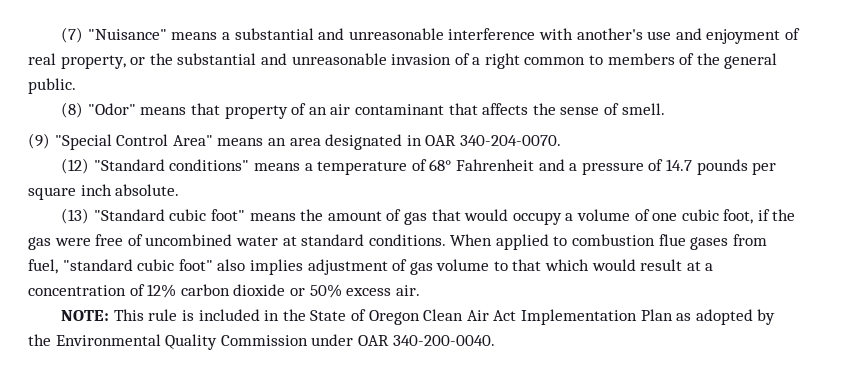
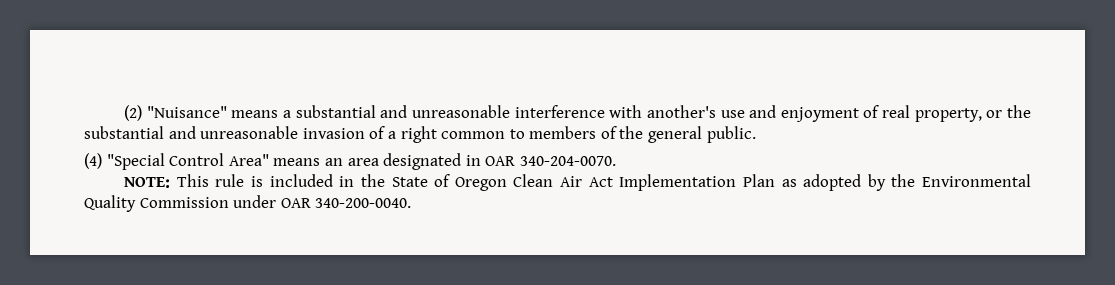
- (7) "Nuisance" means a substantial and unreasonable interference with another's use and enjoyment of real property, or the substantial and unreasonable invasion of a right common to members of the general public.
+ (2) "Nuisance" means a substantial and unreasonable interference with another's use and enjoyment of real property, or the substantial and unreasonable invasion of a right common to members of the general public.
- (8) "Odor" means that property of an air contaminant that affects the sense of smell.
- (9) "Special Control Area" means an area designated in OAR 340-204-0070.
+ (4) "Special Control Area" means an area designated in OAR 340-204-0070.
- (12) "Standard conditions" means a temperature of 68° Fahrenheit and a pressure of 14.7 pounds per square inch absolute.
- (13) "Standard cubic foot" means the amount of gas that would occupy a volume of one cubic foot, if the gas were free of uncombined water at standard conditions. When applied to combustion flue gases from fuel, "standard cubic foot" also implies adjustment of gas volume to that which would result at a concentration of 12% carbon dioxide or 50% excess air.

